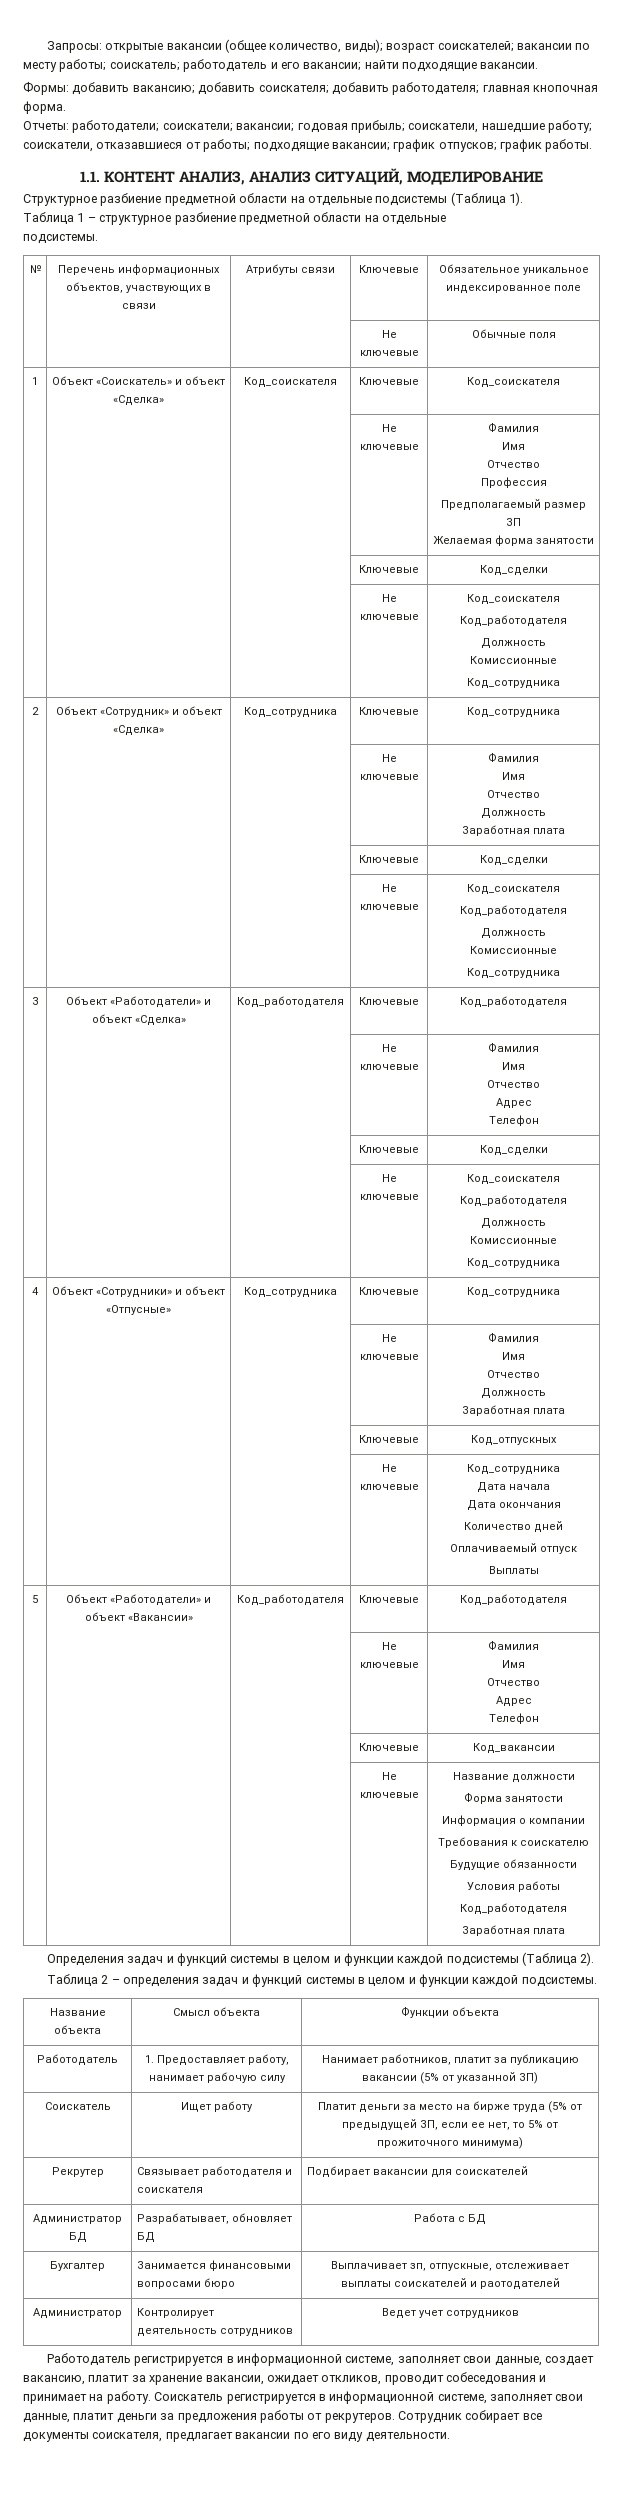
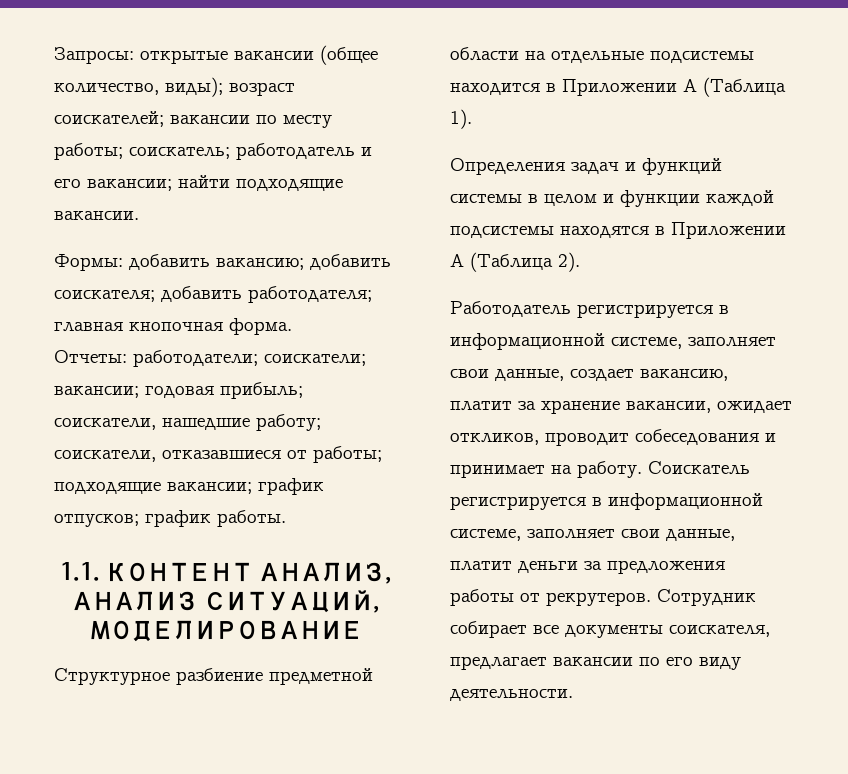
- Структурное разбиение предметной области на отдельные подсистемы (Таблица 1).
- Таблица 1 – структурное разбиение предметной области на отдельные
- подсистемы.
- № | Перечень информационных объектов, участвующих в связи | Атрибуты связи | Ключевые | Обязательное уникальное индексированное поле
- | | | Не ключевые | Обычные поля
- 1 | Объект «Соискатель» и объект «Сделка» | Код_соискателя | Ключевые | Код_соискателя
- | | | Не ключевые | Фамилия
- Имя
- Отчество
- Профессия
- Предполагаемый размер ЗП
- Желаемая форма занятости
- | | | Ключевые | Код_сделки
- | | | Не ключевые | Код_соискателя
- Код_работодателя
- Должность
- Комиссионные
- Код_сотрудника
- 2 | Объект «Сотрудник» и объект «Сделка» | Код_сотрудника | Ключевые | Код_сотрудника
- | | | Не ключевые | Фамилия
- Имя
- Отчество
- Должность
- Заработная плата
- | | | Ключевые | Код_сделки
- | | | Не ключевые | Код_соискателя
- Код_работодателя
- Должность
- Комиссионные
- Код_сотрудника
- 3 | Объект «Работодатели» и объект «Сделка» | Код_работодателя | Ключевые | Код_работодателя
- | | | Не ключевые | Фамилия
- Имя
- Отчество
- Адрес
- Телефон
- | | | Ключевые | Код_сделки
- | | | Не ключевые | Код_соискателя
- Код_работодателя
- Должность
- Комиссионные
- Код_сотрудника
- 4 | Объект «Сотрудники» и объект «Отпусные» | Код_сотрудника | Ключевые | Код_сотрудника
- | | | Не ключевые | Фамилия
- Имя
- Отчество
- Должность
- Заработная плата
- | | | Ключевые | Код_отпускных
- | | | Не ключевые | Код_сотрудника
- Дата начала
- Дата окончания
- Количество дней
- Оплачиваемый отпуск
- Выплаты
- 5 | Объект «Работодатели» и объект «Вакансии» | Код_работодателя | Ключевые | Код_работодателя
- | | | Не ключевые | Фамилия
- Имя
- Отчество
- Адрес
- Телефон
- | | | Ключевые | Код_вакансии
- | | | Не ключевые | Название должности
- Форма занятости
- Информация о компании
- Требования к соискателю
- Будущие обязанности
- Условия работы
- Код_работодателя
- Заработная плата
+ Структурное разбиение предметной области на отдельные подсистемы находится в Приложении А (Таблица 1).
- Определения задач и функций системы в целом и функции каждой подсистемы (Таблица 2).
- Таблица 2 – определения задач и функций системы в целом и функции каждой подсистемы.
- Название объекта | Смысл объекта | Функции объекта
- Работодатель | 1. Предоставляет работу, нанимает рабочую силу | Нанимает работников, платит за публикацию вакансии (5% от указанной ЗП)
- Соискатель | Ищет работу | Платит деньги за место на бирже труда (5% от предыдущей ЗП, если ее нет, то 5% от прожиточного минимума)
- Рекрутер | Связывает работодателя и соискателя | Подбирает вакансии для соискателей
- Администратор БД | Разрабатывает, обновляет БД | Работа с БД
- Бухгалтер | Занимается финансовыми вопросами бюро | Выплачивает зп, отпускные, отслеживает выплаты соискателей и раотодателей
- Администратор | Контролирует деятельность сотрудников | Ведет учет сотрудников
+ Определения задач и функций системы в целом и функции каждой подсистемы находятся в Приложении А (Таблица 2).

